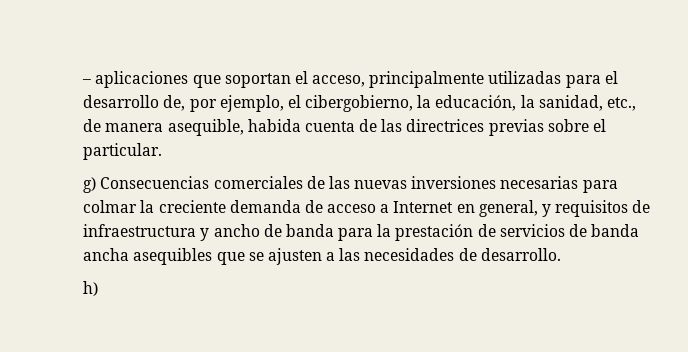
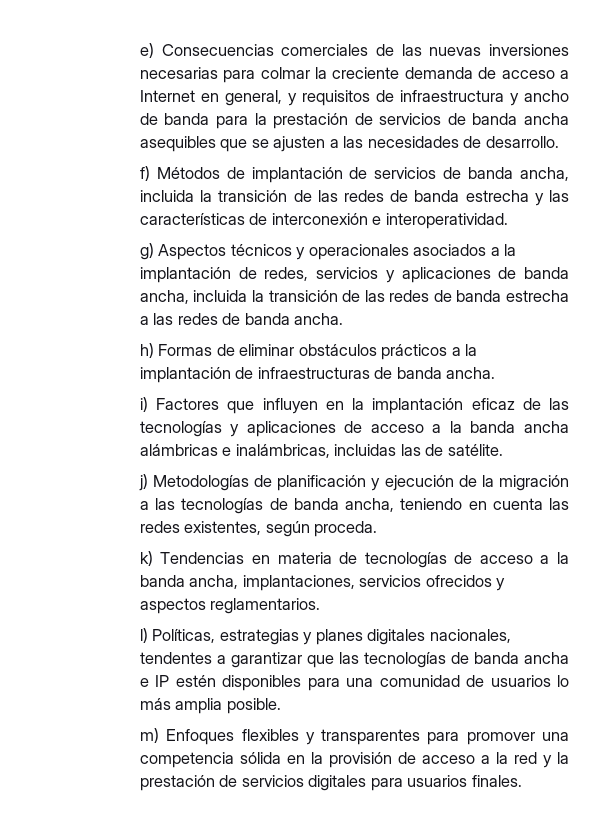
- – aplicaciones que soportan el acceso, principalmente utilizadas para el desarrollo de, por ejemplo, el cibergobierno, la educación, la sanidad, etc., de manera asequible, habida cuenta de las directrices previas sobre el particular.
- g) Consecuencias comerciales de las nuevas inversiones necesarias para colmar la creciente demanda de acceso a Internet en general, y requisitos de infraestructura y ancho de banda para la prestación de servicios de banda ancha asequibles que se ajusten a las necesidades de desarrollo.
+ e) Consecuencias comerciales de las nuevas inversiones necesarias para colmar la creciente demanda de acceso a Internet en general, y requisitos de infraestructura y ancho de banda para la prestación de servicios de banda ancha asequibles que se ajusten a las necesidades de desarrollo.
- h)
+ f) Métodos de implantación de servicios de banda ancha, incluida la transición de las redes de banda estrecha y las características de interconexión e interoperatividad.
+ g) Aspectos técnicos y operacionales asociados a la implantación de redes, servicios y aplicaciones de banda ancha, incluida la transición de las redes de banda estrecha a las redes de banda ancha.
+ h) Formas de eliminar obstáculos prácticos a la implantación de infraestructuras de banda ancha.
+ i) Factores que influyen en la implantación eficaz de las tecnologías y aplicaciones de acceso a la banda ancha alámbricas e inalámbricas, incluidas las de satélite.
+ j) Metodologías de planificación y ejecución de la migración a las tecnologías de banda ancha, teniendo en cuenta las redes existentes, según proceda.
+ k) Tendencias en materia de tecnologías de acceso a la banda ancha, implantaciones, servicios ofrecidos y aspectos reglamentarios.
+ l) Políticas, estrategias y planes digitales nacionales, tendentes a garantizar que las tecnologías de banda ancha e IP estén disponibles para una comunidad de usuarios lo más amplia posible.
+ m) Enfoques flexibles y transparentes para promover una competencia sólida en la provisión de acceso a la red y la prestación de servicios digitales para usuarios finales.

